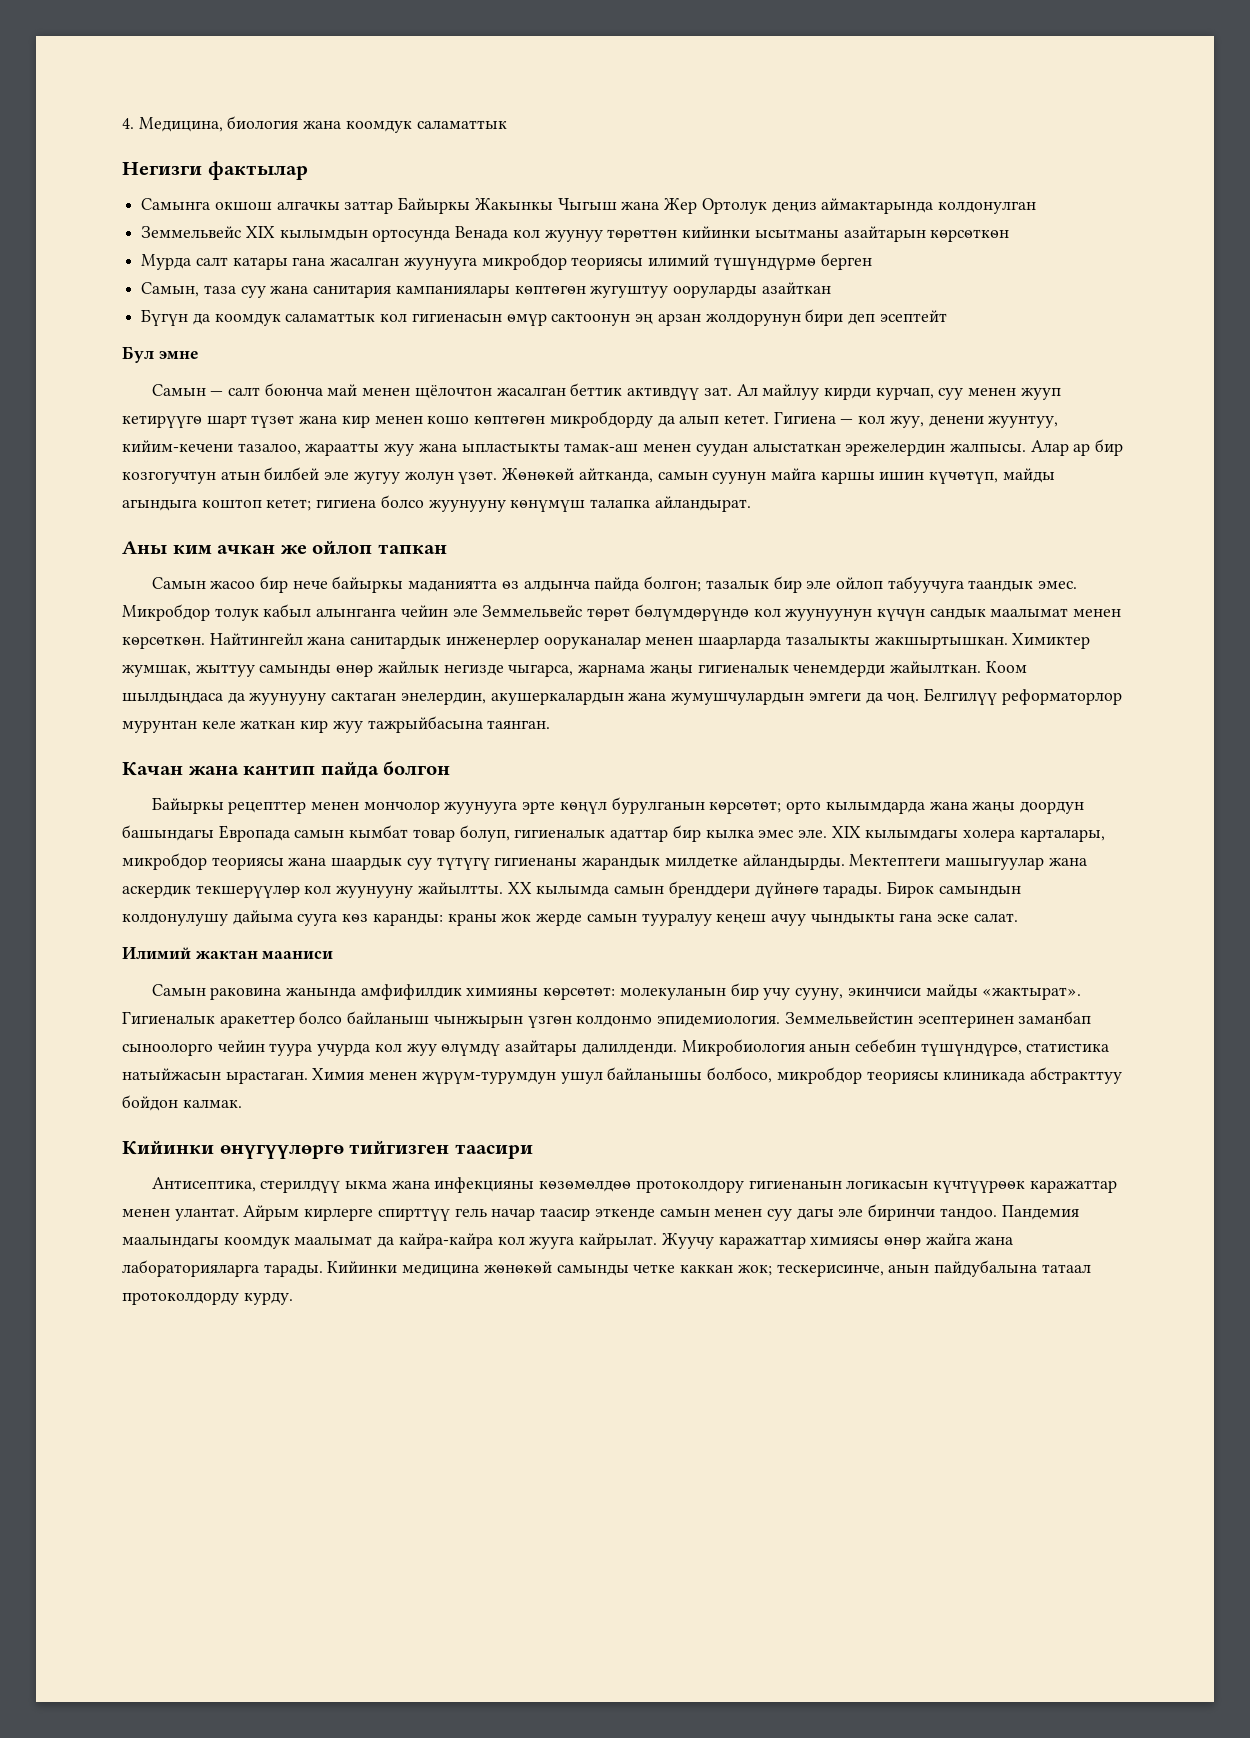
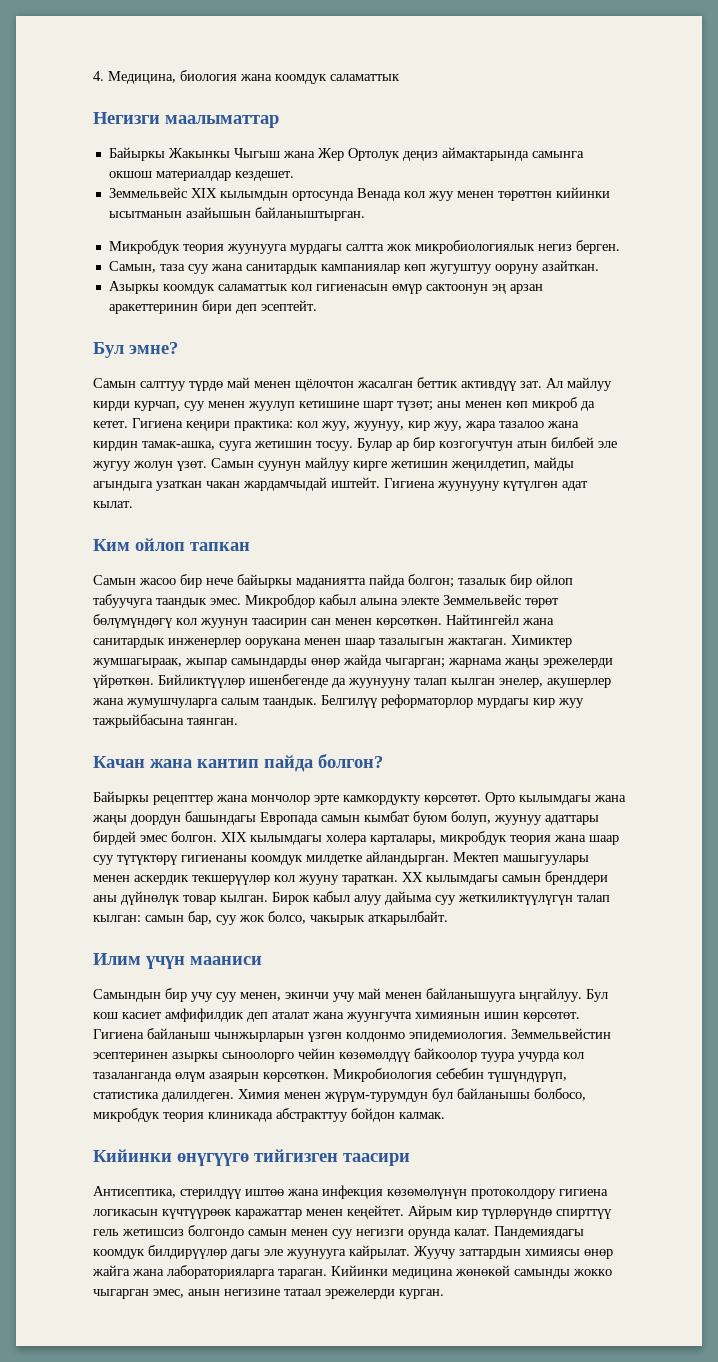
- Негизги фактылар
- Самынга окшош алгачкы заттар Байыркы Жакынкы Чыгыш жана Жер Ортолук деңиз аймактарында колдонулган
+ Негизги маалыматтар
+ Байыркы Жакынкы Чыгыш жана Жер Ортолук деңиз аймактарында самынга окшош материалдар кездешет.
- Земмельвейс XIX кылымдын ортосунда Венада кол жуунуу төрөттөн кийинки ысытманы азайтарын көрсөткөн
- Мурда салт катары гана жасалган жуунууга микробдор теориясы илимий түшүндүрмө берген
- Самын, таза суу жана санитария кампаниялары көптөгөн жугуштуу ооруларды азайткан
- Бүгүн да коомдук саламаттык кол гигиенасын өмүр сактоонун эң арзан жолдорунун бири деп эсептейт
- Бул эмне
- Самын — салт боюнча май менен щёлочтон жасалган беттик активдүү зат.
+ Земмельвейс XIX кылымдын ортосунда Венада кол жуу менен төрөттөн кийинки ысытманын азайышын байланыштырган.
+ Микробдук теория жуунууга мурдагы салтта жок микробиологиялык негиз берген.
+ Самын, таза суу жана санитардык кампаниялар көп жугуштуу ооруну азайткан.
+ Азыркы коомдук саламаттык кол гигиенасын өмүр сактоонун эң арзан аракеттеринин бири деп эсептейт.
+ Бул эмне?
+ Самын салттуу түрдө май менен щёлочтон жасалган беттик активдүү зат.
- Ал майлуу кирди курчап, суу менен жууп кетирүүгө шарт түзөт жана кир менен кошо көптөгөн микробдорду да алып кетет. Гигиена — кол жуу, денени жуунтуу, кийим-кечени тазалоо, жараатты жуу жана ыпластыкты тамак-аш менен суудан алыстаткан эрежелердин жалпысы. Алар ар бир козгогучтун атын билбей эле жугуу жолун үзөт.
+ Ал майлуу кирди курчап, суу менен жуулуп кетишине шарт түзөт; аны менен көп микроб да кетет. Гигиена кеңири практика: кол жуу, жуунуу, кир жуу, жара тазалоо жана кирдин тамак-ашка, сууга жетишин тосуу. Булар ар бир козгогучтун атын билбей эле жугуу жолун үзөт.
- Жөнөкөй айтканда, самын суунун майга каршы ишин күчөтүп, майды агындыга коштоп кетет; гигиена болсо жуунууну көнүмүш талапка айландырат.
- Аны ким ачкан же ойлоп тапкан
+ Самын суунун майлуу кирге жетишин жеңилдетип, майды агындыга узаткан чакан жардамчыдай иштейт. Гигиена жуунууну күтүлгөн адат кылат.
+ Ким ойлоп тапкан
- Самын жасоо бир нече байыркы маданиятта өз алдынча пайда болгон; тазалык бир эле ойлоп табуучуга таандык эмес.
+ Самын жасоо бир нече байыркы маданиятта пайда болгон; тазалык бир ойлоп табуучуга таандык эмес.
- Микробдор толук кабыл алынганга чейин эле Земмельвейс төрөт бөлүмдөрүндө кол жуунуунун күчүн сандык маалымат менен көрсөткөн.
+ Микробдор кабыл алына электе Земмельвейс төрөт бөлүмүндөгү кол жуунун таасирин сан менен көрсөткөн.
- Найтингейл жана санитардык инженерлер ооруканалар менен шаарларда тазалыкты жакшыртышкан. Химиктер жумшак, жыттуу самынды өнөр жайлык негизде чыгарса, жарнама жаңы гигиеналык ченемдерди жайылткан. Коом шылдыңдаса да жуунууну сактаган энелердин, акушеркалардын жана жумушчулардын эмгеги да чоң. Белгилүү реформаторлор мурунтан келе жаткан кир жуу тажрыйбасына таянган.
+ Найтингейл жана санитардык инженерлер оорукана менен шаар тазалыгын жактаган. Химиктер жумшагыраак, жыпар самындарды өнөр жайда чыгарган; жарнама жаңы эрежелерди үйрөткөн. Бийликтүүлөр ишенбегенде да жуунууну талап кылган энелер, акушерлер жана жумушчуларга салым таандык. Белгилүү реформаторлор мурдагы кир жуу тажрыйбасына таянган.
- Качан жана кантип пайда болгон
+ Качан жана кантип пайда болгон?
- Байыркы рецепттер менен мончолор жуунууга эрте көңүл бурулганын көрсөтөт; орто кылымдарда жана жаңы доордун башындагы Европада самын кымбат товар болуп, гигиеналык адаттар бир кылка эмес эле. XIX кылымдагы холера карталары, микробдор теориясы жана шаардык суу түтүгү гигиенаны жарандык милдетке айландырды. Мектептеги машыгуулар жана аскердик текшерүүлөр кол жуунууну жайылтты. XX кылымда самын бренддери дүйнөгө тарады. Бирок самындын колдонулушу дайыма сууга көз каранды: краны жок жерде самын тууралуу кеңеш ачуу чындыкты гана эске салат.
- Илимий жактан мааниси
- Самын раковина жанында амфифилдик химияны көрсөтөт: молекуланын бир учу сууну, экинчиси майды «жактырат». Гигиеналык аракеттер болсо байланыш чынжырын үзгөн колдонмо эпидемиология.
+ Байыркы рецепттер жана мончолор эрте камкордукту көрсөтөт. Орто кылымдагы жана жаңы доордун башындагы Европада самын кымбат буюм болуп, жуунуу адаттары бирдей эмес болгон. XIX кылымдагы холера карталары, микробдук теория жана шаар суу түтүктөрү гигиенаны коомдук милдетке айландырган. Мектеп машыгуулары менен аскердик текшерүүлөр кол жууну тараткан. XX кылымдагы самын бренддери аны дүйнөлүк товар кылган. Бирок кабыл алуу дайыма суу жеткиликтүүлүгүн талап кылган: самын бар, суу жок болсо, чакырык аткарылбайт.
+ Илим үчүн мааниси
+ Самындын бир учу суу менен, экинчи учу май менен байланышууга ыңгайлуу. Бул кош касиет амфифилдик деп аталат жана жуунгучта химиянын ишин көрсөтөт. Гигиена байланыш чынжырларын үзгөн колдонмо эпидемиология.
- Земмельвейстин эсептеринен заманбап сыноолорго чейин туура учурда кол жуу өлүмдү азайтары далилденди. Микробиология анын себебин түшүндүрсө, статистика натыйжасын ырастаган.
+ Земмельвейстин эсептеринен азыркы сыноолорго чейин көзөмөлдүү байкоолор туура учурда кол тазаланганда өлүм азаярын көрсөткөн. Микробиология себебин түшүндүрүп, статистика далилдеген.
- Химия менен жүрүм-турумдун ушул байланышы болбосо, микробдор теориясы клиникада абстракттуу бойдон калмак.
+ Химия менен жүрүм-турумдун бул байланышы болбосо, микробдук теория клиникада абстракттуу бойдон калмак.
- Кийинки өнүгүүлөргө тийгизген таасири
+ Кийинки өнүгүүгө тийгизген таасири
- Антисептика, стерилдүү ыкма жана инфекцияны көзөмөлдөө протоколдору гигиенанын логикасын күчтүүрөөк каражаттар менен улантат. Айрым кирлерге спирттүү гель начар таасир эткенде самын менен суу дагы эле биринчи тандоо. Пандемия маалындагы коомдук маалымат да кайра-кайра кол жууга кайрылат.
+ Антисептика, стерилдүү иштөө жана инфекция көзөмөлүнүн протоколдору гигиена логикасын күчтүүрөөк каражаттар менен кеңейтет. Айрым кир түрлөрүндө спирттүү гель жетишсиз болгондо самын менен суу негизги орунда калат. Пандемиядагы коомдук билдирүүлөр дагы эле жуунууга кайрылат.
- Жуучу каражаттар химиясы өнөр жайга жана лабораторияларга тарады.
+ Жуучу заттардын химиясы өнөр жайга жана лабораторияларга тараган.
- Кийинки медицина жөнөкөй самынды четке каккан жок; тескерисинче, анын пайдубалына татаал протоколдорду курду.
+ Кийинки медицина жөнөкөй самынды жокко чыгарган эмес, анын негизине татаал эрежелерди курган.

